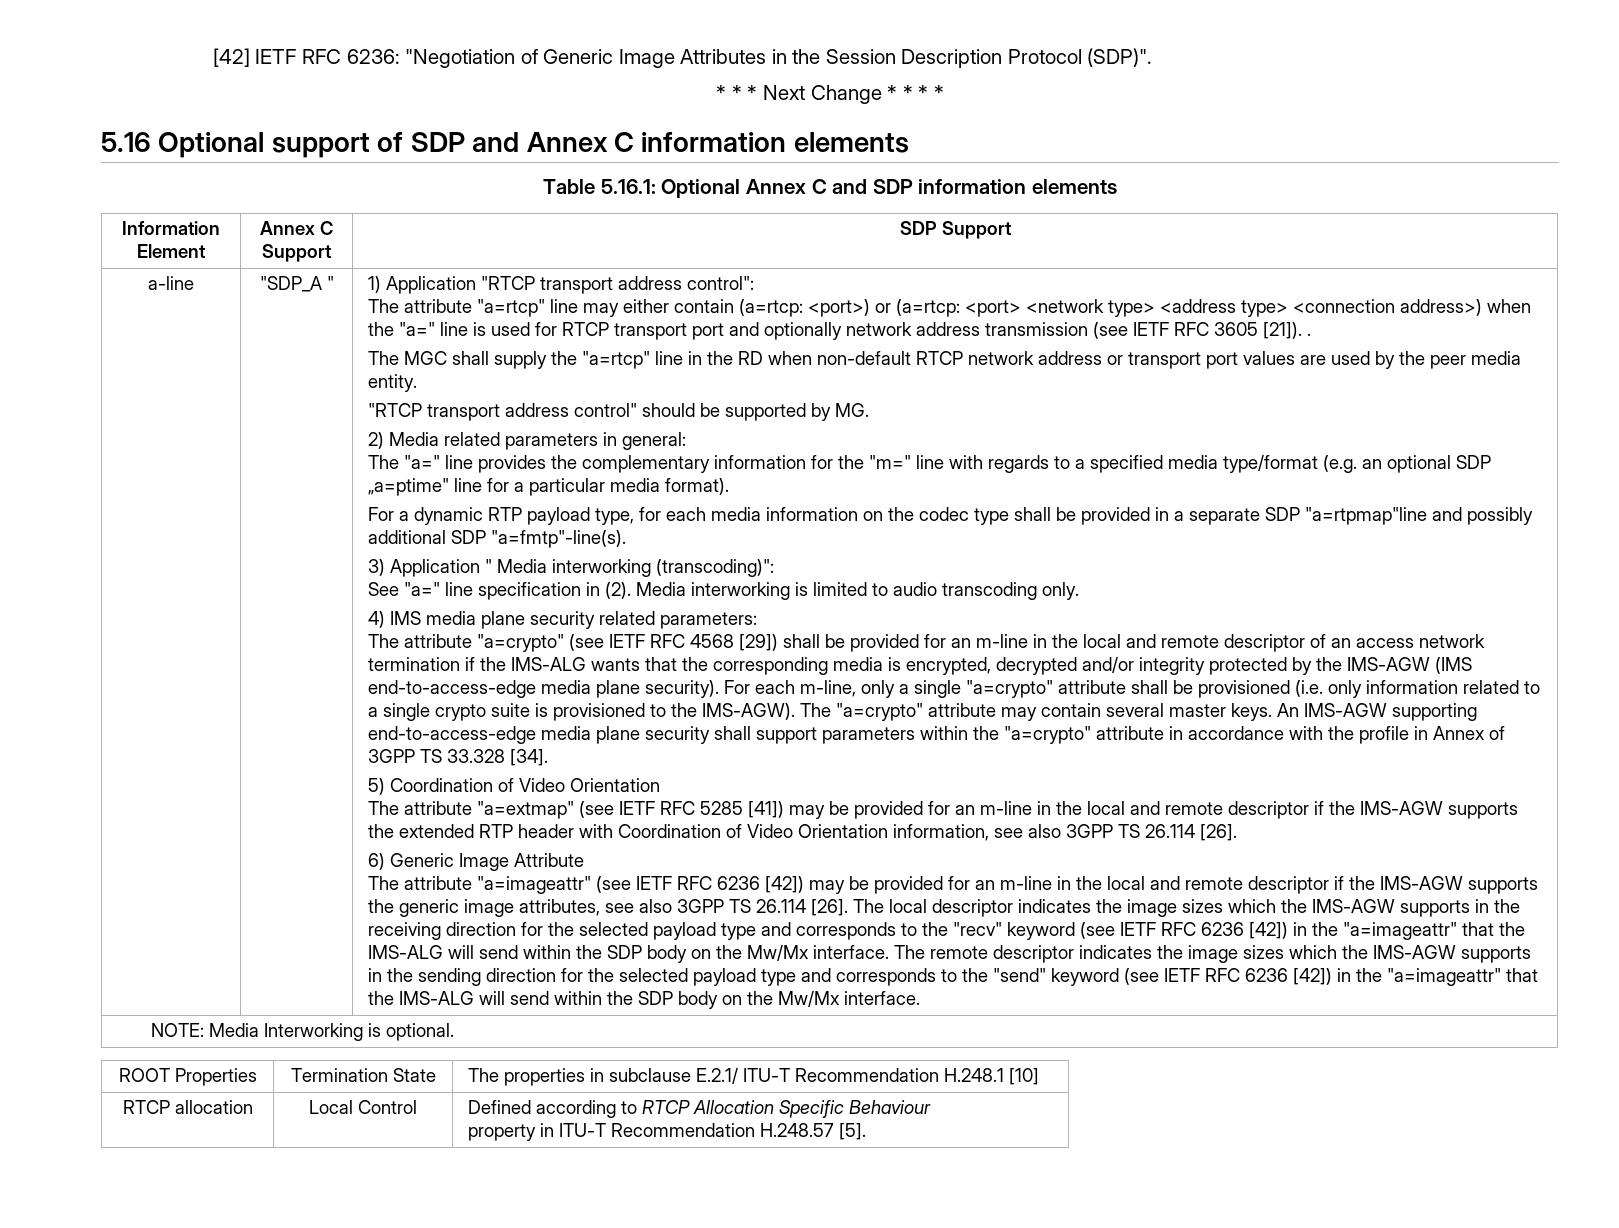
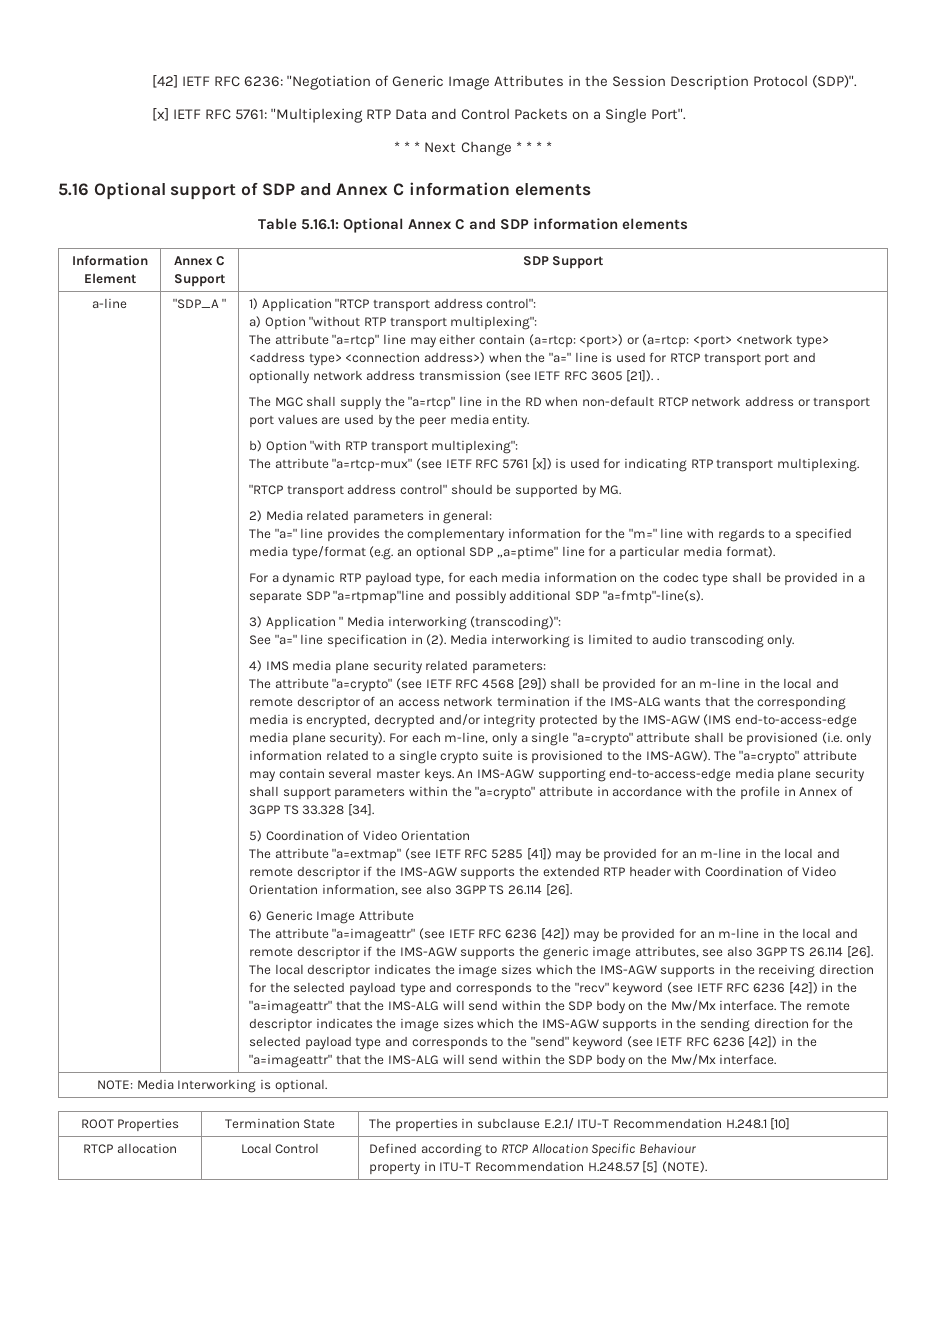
+ [x] IETF RFC 5761: "Multiplexing RTP Data and Control Packets on a Single Port".
+ a) Option "without RTP transport multiplexing":
+ b) Option "with RTP transport multiplexing":
+ The attribute "a=rtcp-mux" (see IETF RFC 5761 [x]) is used for indicating RTP transport multiplexing.
  RTCP allocation | Local Control | Defined according to RTCP Allocation Specific Behaviour
- property in ITU-T Recommendation H.248.57 [5].
+ property in ITU-T Recommendation H.248.57 [5] (NOTE).

